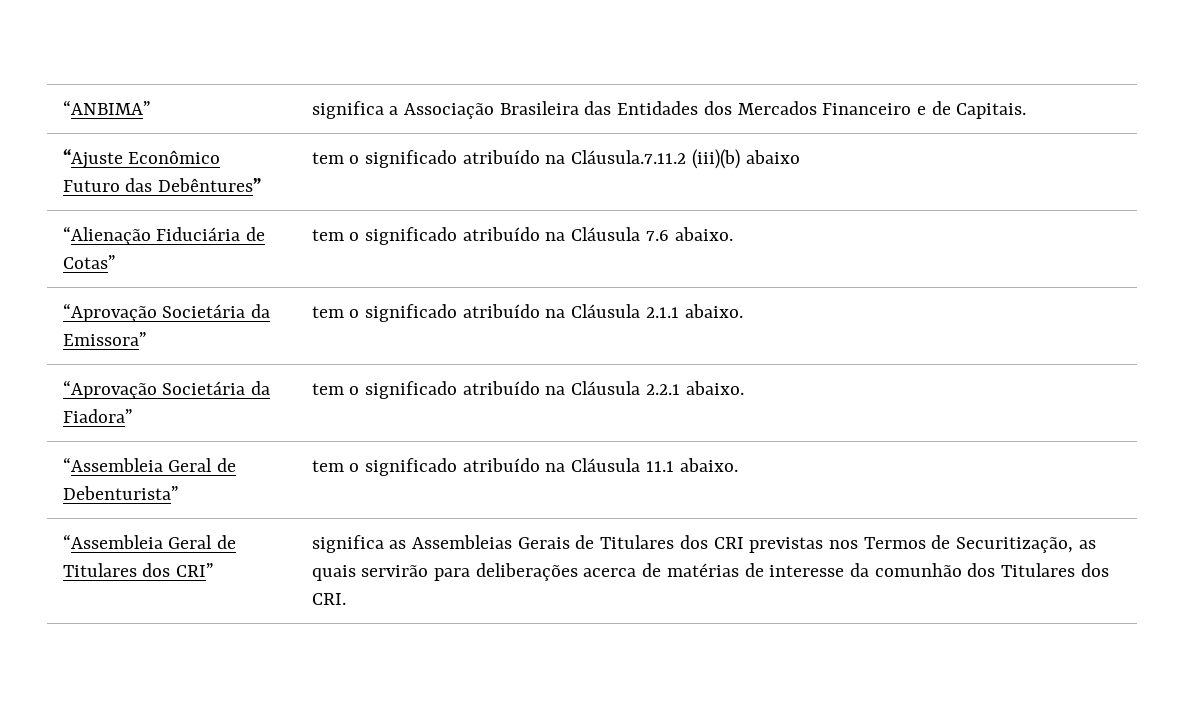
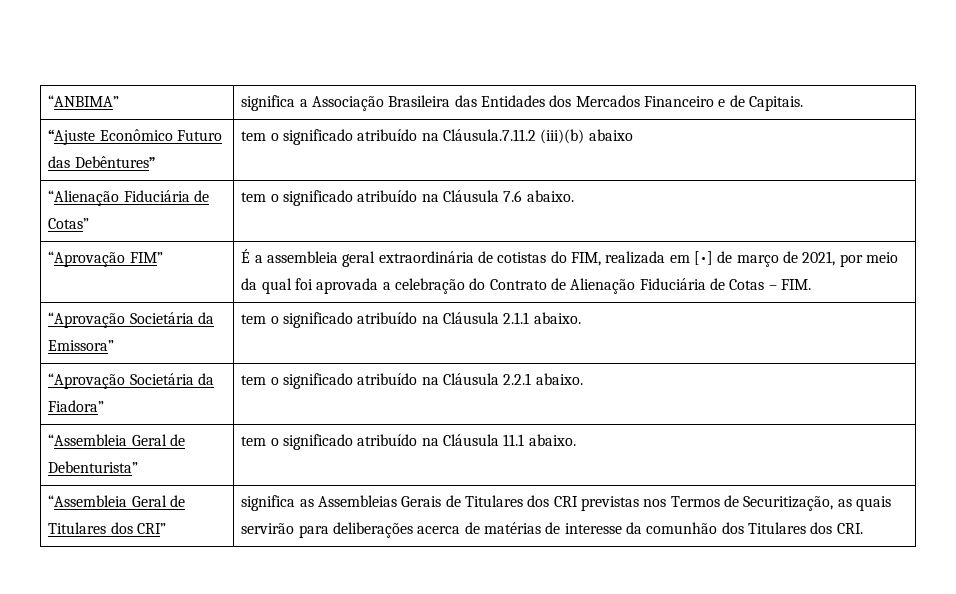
+ “Aprovação FIM” | É a assembleia geral extraordinária de cotistas do FIM, realizada em [•] de março de 2021, por meio da qual foi aprovada a celebração do Contrato de Alienação Fiduciária de Cotas – FIM.

